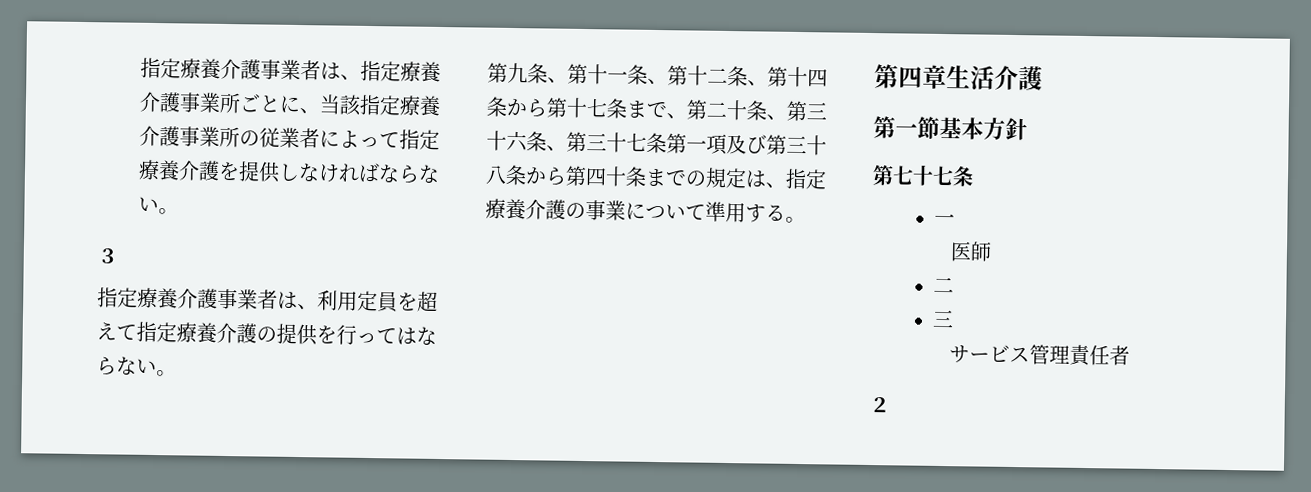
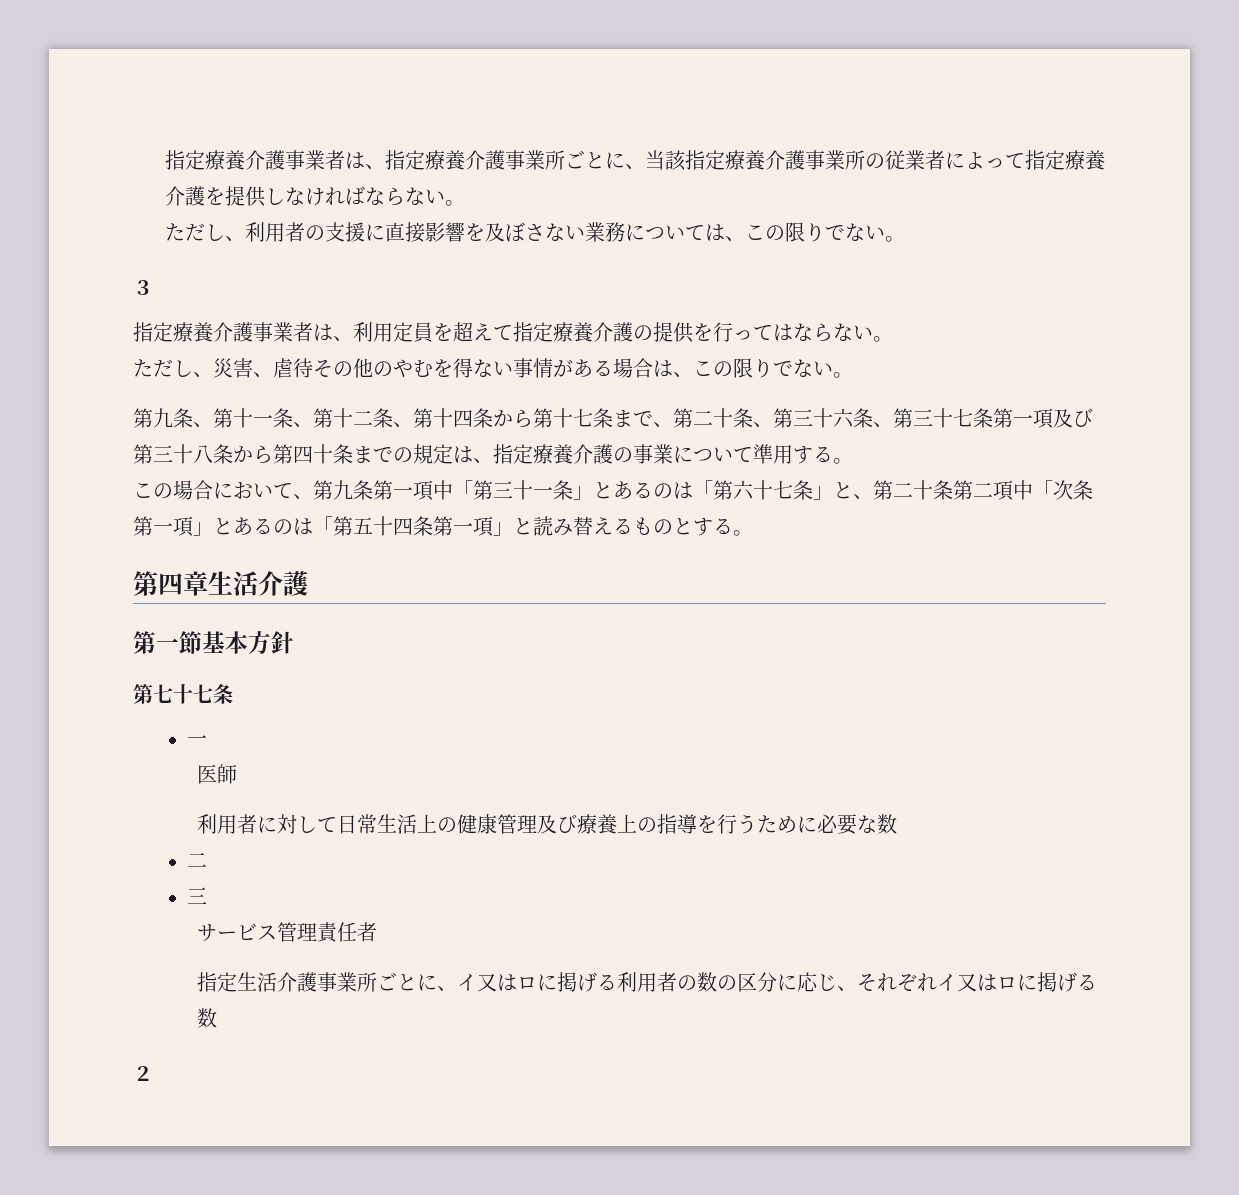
+ ただし、利用者の支援に直接影響を及ぼさない業務については、この限りでない。
+ ただし、災害、虐待その他のやむを得ない事情がある場合は、この限りでない。
+ この場合において、第九条第一項中「第三十一条」とあるのは「第六十七条」と、第二十条第二項中「次条第一項」とあるのは「第五十四条第一項」と読み替えるものとする。
+ 利用者に対して日常生活上の健康管理及び療養上の指導を行うために必要な数
+ 指定生活介護事業所ごとに、イ又はロに掲げる利用者の数の区分に応じ、それぞれイ又はロに掲げる数

